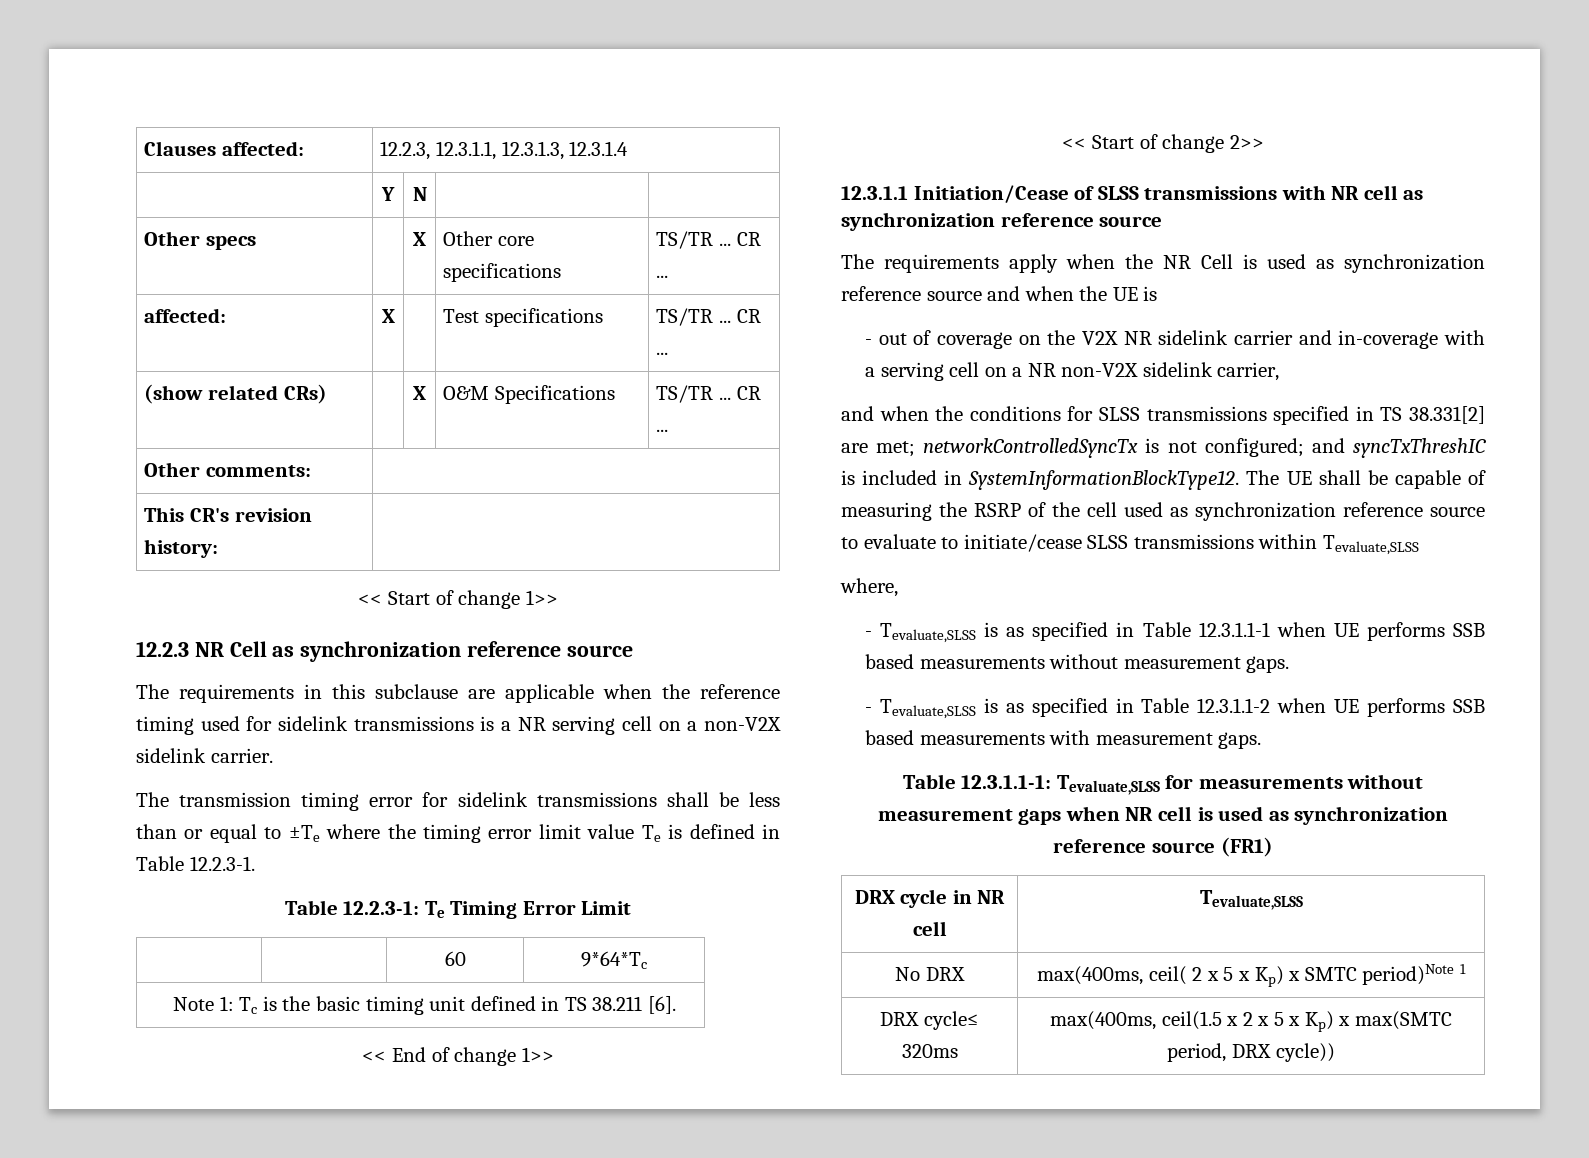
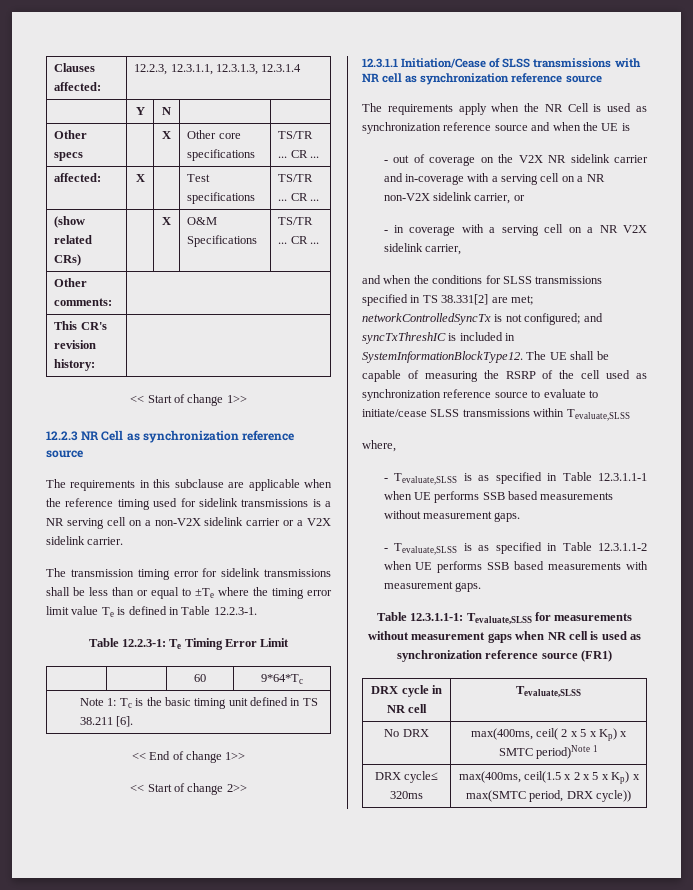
- The requirements in this subclause are applicable when the reference timing used for sidelink transmissions is a NR serving cell on a non-V2X sidelink carrier.
+ The requirements in this subclause are applicable when the reference timing used for sidelink transmissions is a NR serving cell on a non-V2X sidelink carrier or a V2X sidelink carrier.
- - out of coverage on the V2X NR sidelink carrier and in-coverage with a serving cell on a NR non-V2X sidelink carrier,
+ - out of coverage on the V2X NR sidelink carrier and in-coverage with a serving cell on a NR non-V2X sidelink carrier, or
+ - in coverage with a serving cell on a NR V2X sidelink carrier,

